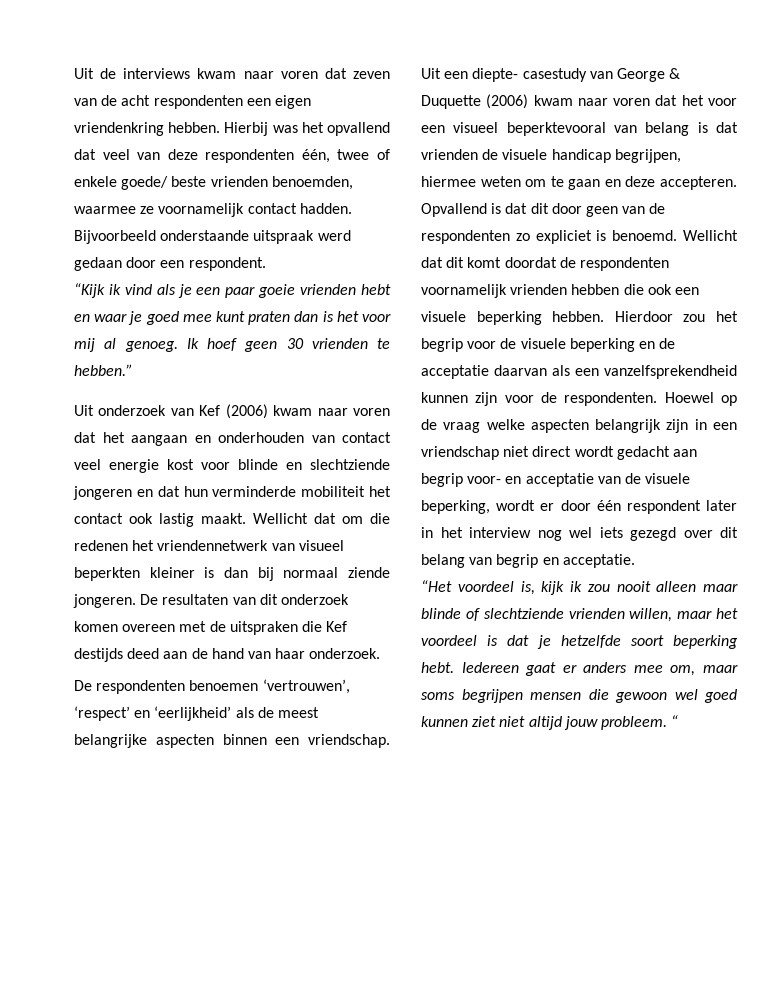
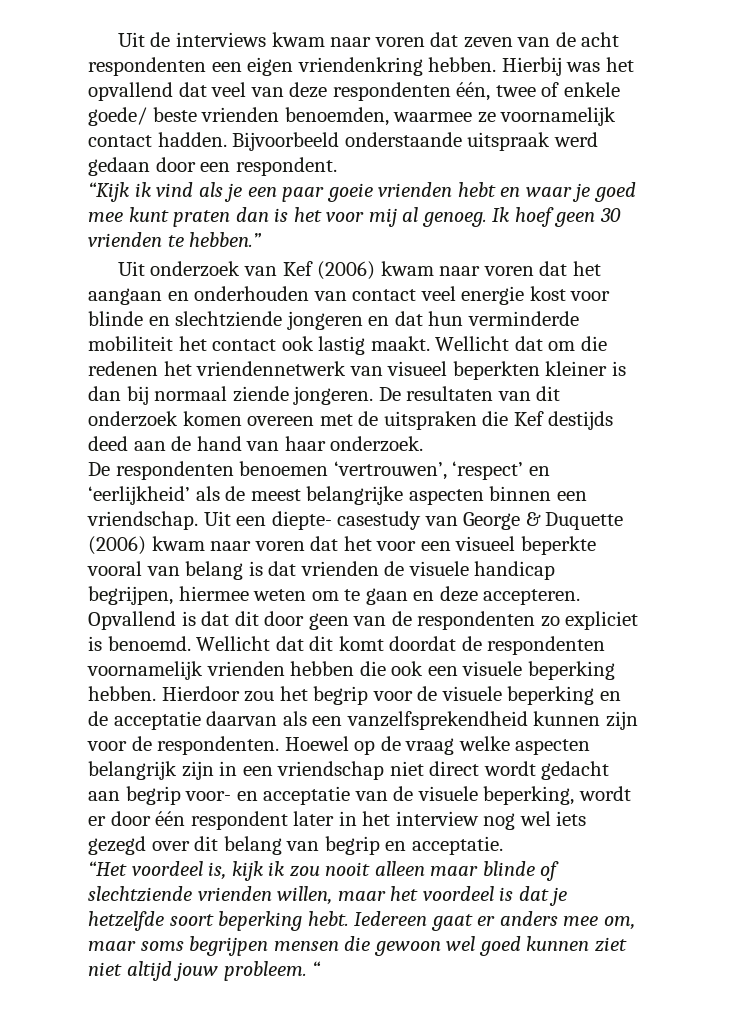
- Uit een diepte- casestudy van George & Duquette (2006) kwam naar voren dat het voor een visueel beperktevooral van belang is dat vrienden de visuele handicap begrijpen, hiermee weten om te gaan en deze accepteren.
+ Uit een diepte- casestudy van George & Duquette (2006) kwam naar voren dat het voor een visueel beperkte vooral van belang is dat vrienden de visuele handicap begrijpen, hiermee weten om te gaan en deze accepteren.

